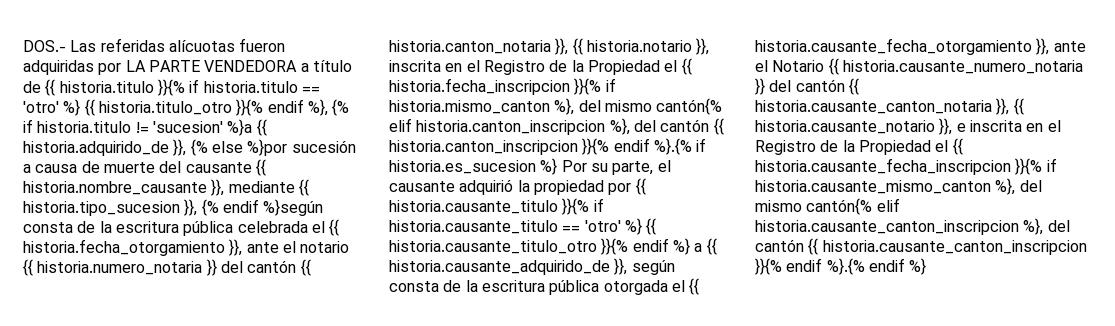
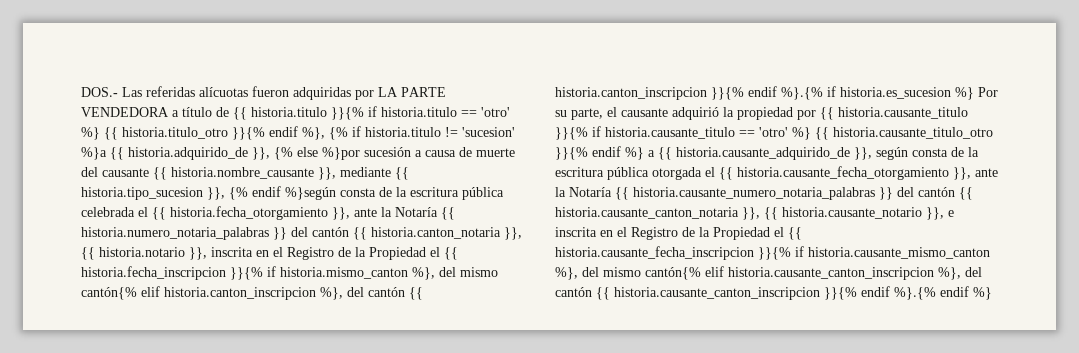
- DOS.- Las referidas alícuotas fueron adquiridas por LA PARTE VENDEDORA a título de {{ historia.titulo }}{% if historia.titulo == 'otro' %} {{ historia.titulo_otro }}{% endif %}, {% if historia.titulo != 'sucesion' %}a {{ historia.adquirido_de }}, {% else %}por sucesión a causa de muerte del causante {{ historia.nombre_causante }}, mediante {{ historia.tipo_sucesion }}, {% endif %}según consta de la escritura pública celebrada el {{ historia.fecha_otorgamiento }}, ante el notario {{ historia.numero_notaria }} del cantón {{ historia.canton_notaria }}, {{ historia.notario }}, inscrita en el Registro de la Propiedad el {{ historia.fecha_inscripcion }}{% if historia.mismo_canton %}, del mismo cantón{% elif historia.canton_inscripcion %}, del cantón {{ historia.canton_inscripcion }}{% endif %}.{% if historia.es_sucesion %} Por su parte, el causante adquirió la propiedad por {{ historia.causante_titulo }}{% if historia.causante_titulo == 'otro' %} {{ historia.causante_titulo_otro }}{% endif %} a {{ historia.causante_adquirido_de }}, según consta de la escritura pública otorgada el {{ historia.causante_fecha_otorgamiento }}, ante el Notario {{ historia.causante_numero_notaria }} del cantón {{ historia.causante_canton_notaria }}, {{ historia.causante_notario }}, e inscrita en el Registro de la Propiedad el {{ historia.causante_fecha_inscripcion }}{% if historia.causante_mismo_canton %}, del mismo cantón{% elif historia.causante_canton_inscripcion %}, del cantón {{ historia.causante_canton_inscripcion }}{% endif %}.{% endif %}
+ DOS.- Las referidas alícuotas fueron adquiridas por LA PARTE VENDEDORA a título de {{ historia.titulo }}{% if historia.titulo == 'otro' %} {{ historia.titulo_otro }}{% endif %}, {% if historia.titulo != 'sucesion' %}a {{ historia.adquirido_de }}, {% else %}por sucesión a causa de muerte del causante {{ historia.nombre_causante }}, mediante {{ historia.tipo_sucesion }}, {% endif %}según consta de la escritura pública celebrada el {{ historia.fecha_otorgamiento }}, ante la Notaría {{ historia.numero_notaria_palabras }} del cantón {{ historia.canton_notaria }}, {{ historia.notario }}, inscrita en el Registro de la Propiedad el {{ historia.fecha_inscripcion }}{% if historia.mismo_canton %}, del mismo cantón{% elif historia.canton_inscripcion %}, del cantón {{ historia.canton_inscripcion }}{% endif %}.{% if historia.es_sucesion %} Por su parte, el causante adquirió la propiedad por {{ historia.causante_titulo }}{% if historia.causante_titulo == 'otro' %} {{ historia.causante_titulo_otro }}{% endif %} a {{ historia.causante_adquirido_de }}, según consta de la escritura pública otorgada el {{ historia.causante_fecha_otorgamiento }}, ante la Notaría {{ historia.causante_numero_notaria_palabras }} del cantón {{ historia.causante_canton_notaria }}, {{ historia.causante_notario }}, e inscrita en el Registro de la Propiedad el {{ historia.causante_fecha_inscripcion }}{% if historia.causante_mismo_canton %}, del mismo cantón{% elif historia.causante_canton_inscripcion %}, del cantón {{ historia.causante_canton_inscripcion }}{% endif %}.{% endif %}

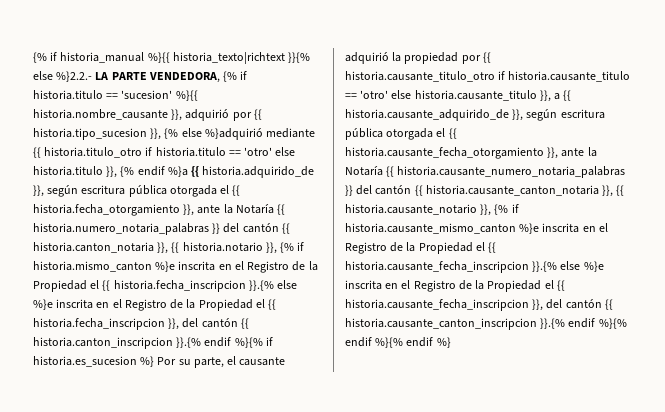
- DOS.- Las referidas alícuotas fueron adquiridas por LA PARTE VENDEDORA a título de {{ historia.titulo }}{% if historia.titulo == 'otro' %} {{ historia.titulo_otro }}{% endif %}, {% if historia.titulo != 'sucesion' %}a {{ historia.adquirido_de }}, {% else %}por sucesión a causa de muerte del causante {{ historia.nombre_causante }}, mediante {{ historia.tipo_sucesion }}, {% endif %}según consta de la escritura pública celebrada el {{ historia.fecha_otorgamiento }}, ante la Notaría {{ historia.numero_notaria_palabras }} del cantón {{ historia.canton_notaria }}, {{ historia.notario }}, inscrita en el Registro de la Propiedad el {{ historia.fecha_inscripcion }}{% if historia.mismo_canton %}, del mismo cantón{% elif historia.canton_inscripcion %}, del cantón {{ historia.canton_inscripcion }}{% endif %}.{% if historia.es_sucesion %} Por su parte, el causante adquirió la propiedad por {{ historia.causante_titulo }}{% if historia.causante_titulo == 'otro' %} {{ historia.causante_titulo_otro }}{% endif %} a {{ historia.causante_adquirido_de }}, según consta de la escritura pública otorgada el {{ historia.causante_fecha_otorgamiento }}, ante la Notaría {{ historia.causante_numero_notaria_palabras }} del cantón {{ historia.causante_canton_notaria }}, {{ historia.causante_notario }}, e inscrita en el Registro de la Propiedad el {{ historia.causante_fecha_inscripcion }}{% if historia.causante_mismo_canton %}, del mismo cantón{% elif historia.causante_canton_inscripcion %}, del cantón {{ historia.causante_canton_inscripcion }}{% endif %}.{% endif %}
+ {% if historia_manual %}{{ historia_texto|richtext }}{% else %}2.2.- LA PARTE VENDEDORA, {% if historia.titulo == 'sucesion' %}{{ historia.nombre_causante }}, adquirió por {{ historia.tipo_sucesion }}, {% else %}adquirió mediante {{ historia.titulo_otro if historia.titulo == 'otro' else historia.titulo }}, {% endif %}a {{ historia.adquirido_de }}, según escritura pública otorgada el {{ historia.fecha_otorgamiento }}, ante la Notaría {{ historia.numero_notaria_palabras }} del cantón {{ historia.canton_notaria }}, {{ historia.notario }}, {% if historia.mismo_canton %}e inscrita en el Registro de la Propiedad el {{ historia.fecha_inscripcion }}.{% else %}e inscrita en el Registro de la Propiedad el {{ historia.fecha_inscripcion }}, del cantón {{ historia.canton_inscripcion }}.{% endif %}{% if historia.es_sucesion %} Por su parte, el causante adquirió la propiedad por {{ historia.causante_titulo_otro if historia.causante_titulo == 'otro' else historia.causante_titulo }}, a {{ historia.causante_adquirido_de }}, según escritura pública otorgada el {{ historia.causante_fecha_otorgamiento }}, ante la Notaría {{ historia.causante_numero_notaria_palabras }} del cantón {{ historia.causante_canton_notaria }}, {{ historia.causante_notario }}, {% if historia.causante_mismo_canton %}e inscrita en el Registro de la Propiedad el {{ historia.causante_fecha_inscripcion }}.{% else %}e inscrita en el Registro de la Propiedad el {{ historia.causante_fecha_inscripcion }}, del cantón {{ historia.causante_canton_inscripcion }}.{% endif %}{% endif %}{% endif %}

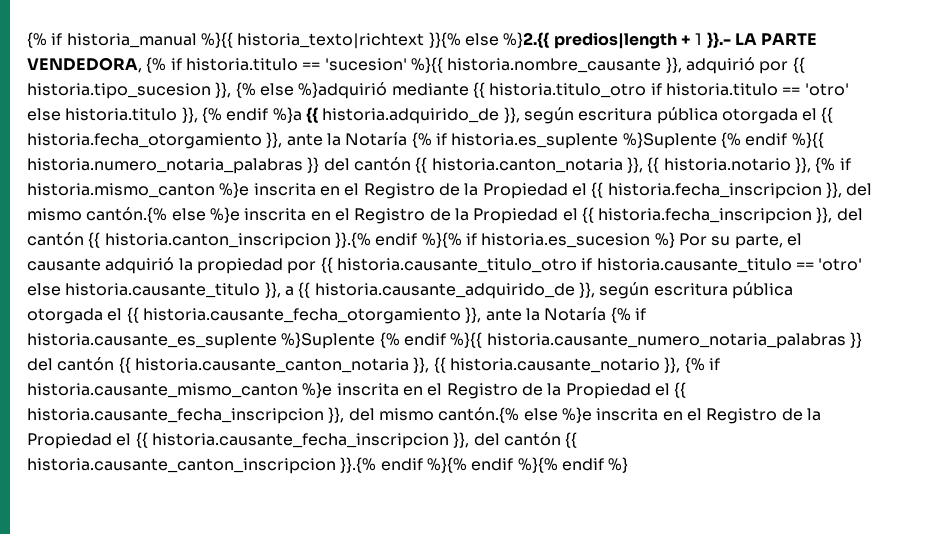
- {% if historia_manual %}{{ historia_texto|richtext }}{% else %}2.2.- LA PARTE VENDEDORA, {% if historia.titulo == 'sucesion' %}{{ historia.nombre_causante }}, adquirió por {{ historia.tipo_sucesion }}, {% else %}adquirió mediante {{ historia.titulo_otro if historia.titulo == 'otro' else historia.titulo }}, {% endif %}a {{ historia.adquirido_de }}, según escritura pública otorgada el {{ historia.fecha_otorgamiento }}, ante la Notaría {{ historia.numero_notaria_palabras }} del cantón {{ historia.canton_notaria }}, {{ historia.notario }}, {% if historia.mismo_canton %}e inscrita en el Registro de la Propiedad el {{ historia.fecha_inscripcion }}.{% else %}e inscrita en el Registro de la Propiedad el {{ historia.fecha_inscripcion }}, del cantón {{ historia.canton_inscripcion }}.{% endif %}{% if historia.es_sucesion %} Por su parte, el causante adquirió la propiedad por {{ historia.causante_titulo_otro if historia.causante_titulo == 'otro' else historia.causante_titulo }}, a {{ historia.causante_adquirido_de }}, según escritura pública otorgada el {{ historia.causante_fecha_otorgamiento }}, ante la Notaría {{ historia.causante_numero_notaria_palabras }} del cantón {{ historia.causante_canton_notaria }}, {{ historia.causante_notario }}, {% if historia.causante_mismo_canton %}e inscrita en el Registro de la Propiedad el {{ historia.causante_fecha_inscripcion }}.{% else %}e inscrita en el Registro de la Propiedad el {{ historia.causante_fecha_inscripcion }}, del cantón {{ historia.causante_canton_inscripcion }}.{% endif %}{% endif %}{% endif %}
+ {% if historia_manual %}{{ historia_texto|richtext }}{% else %}2.{{ predios|length + 1 }}.- LA PARTE VENDEDORA, {% if historia.titulo == 'sucesion' %}{{ historia.nombre_causante }}, adquirió por {{ historia.tipo_sucesion }}, {% else %}adquirió mediante {{ historia.titulo_otro if historia.titulo == 'otro' else historia.titulo }}, {% endif %}a {{ historia.adquirido_de }}, según escritura pública otorgada el {{ historia.fecha_otorgamiento }}, ante la Notaría {% if historia.es_suplente %}Suplente {% endif %}{{ historia.numero_notaria_palabras }} del cantón {{ historia.canton_notaria }}, {{ historia.notario }}, {% if historia.mismo_canton %}e inscrita en el Registro de la Propiedad el {{ historia.fecha_inscripcion }}, del mismo cantón.{% else %}e inscrita en el Registro de la Propiedad el {{ historia.fecha_inscripcion }}, del cantón {{ historia.canton_inscripcion }}.{% endif %}{% if historia.es_sucesion %} Por su parte, el causante adquirió la propiedad por {{ historia.causante_titulo_otro if historia.causante_titulo == 'otro' else historia.causante_titulo }}, a {{ historia.causante_adquirido_de }}, según escritura pública otorgada el {{ historia.causante_fecha_otorgamiento }}, ante la Notaría {% if historia.causante_es_suplente %}Suplente {% endif %}{{ historia.causante_numero_notaria_palabras }} del cantón {{ historia.causante_canton_notaria }}, {{ historia.causante_notario }}, {% if historia.causante_mismo_canton %}e inscrita en el Registro de la Propiedad el {{ historia.causante_fecha_inscripcion }}, del mismo cantón.{% else %}e inscrita en el Registro de la Propiedad el {{ historia.causante_fecha_inscripcion }}, del cantón {{ historia.causante_canton_inscripcion }}.{% endif %}{% endif %}{% endif %}

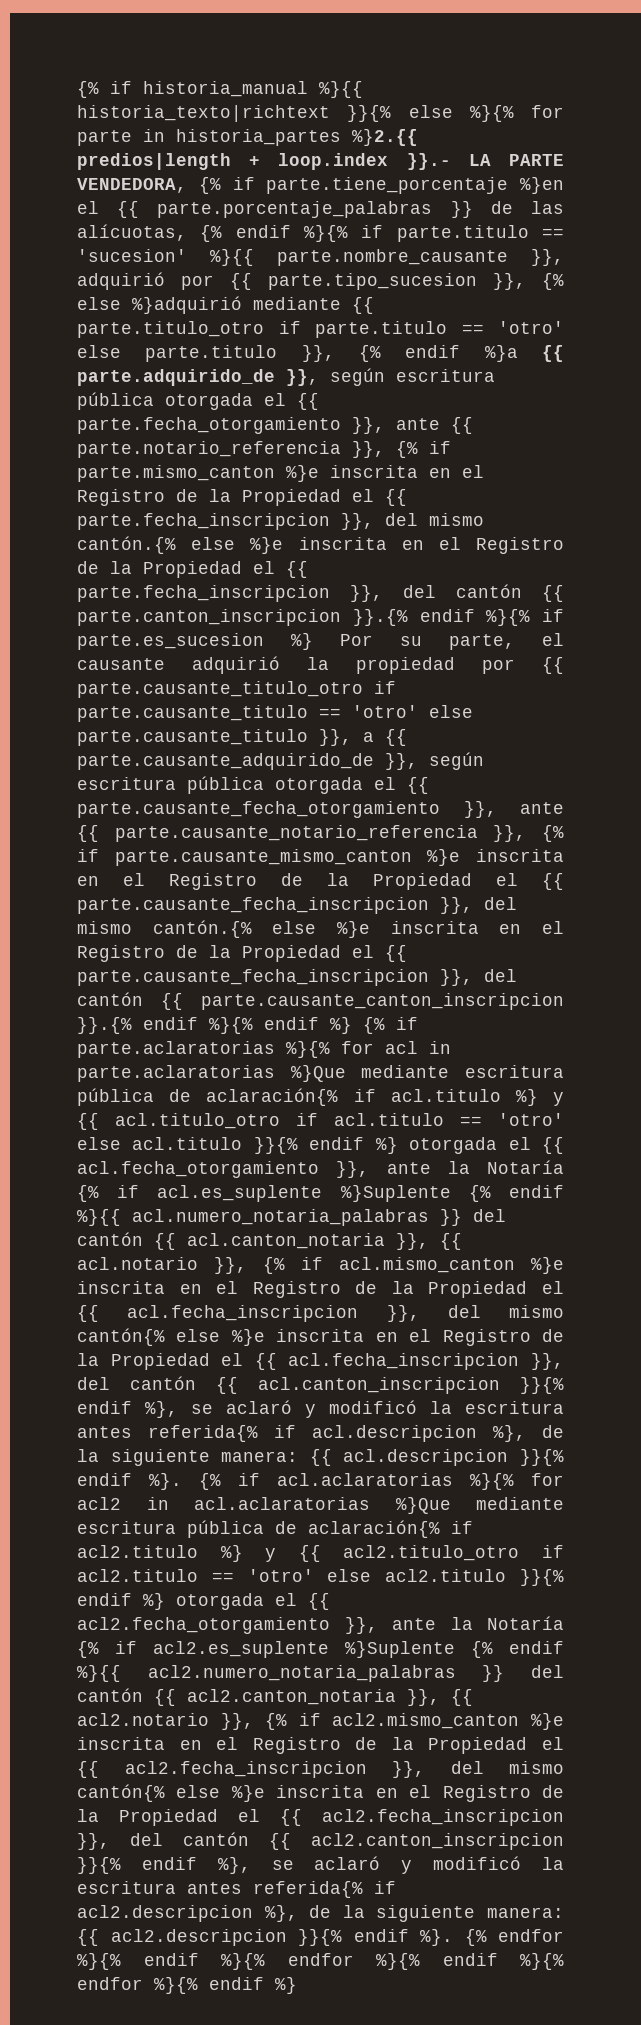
- {% if historia_manual %}{{ historia_texto|richtext }}{% else %}2.{{ predios|length + 1 }}.- LA PARTE VENDEDORA, {% if historia.titulo == 'sucesion' %}{{ historia.nombre_causante }}, adquirió por {{ historia.tipo_sucesion }}, {% else %}adquirió mediante {{ historia.titulo_otro if historia.titulo == 'otro' else historia.titulo }}, {% endif %}a {{ historia.adquirido_de }}, según escritura pública otorgada el {{ historia.fecha_otorgamiento }}, ante la Notaría {% if historia.es_suplente %}Suplente {% endif %}{{ historia.numero_notaria_palabras }} del cantón {{ historia.canton_notaria }}, {{ historia.notario }}, {% if historia.mismo_canton %}e inscrita en el Registro de la Propiedad el {{ historia.fecha_inscripcion }}, del mismo cantón.{% else %}e inscrita en el Registro de la Propiedad el {{ historia.fecha_inscripcion }}, del cantón {{ historia.canton_inscripcion }}.{% endif %}{% if historia.es_sucesion %} Por su parte, el causante adquirió la propiedad por {{ historia.causante_titulo_otro if historia.causante_titulo == 'otro' else historia.causante_titulo }}, a {{ historia.causante_adquirido_de }}, según escritura pública otorgada el {{ historia.causante_fecha_otorgamiento }}, ante la Notaría {% if historia.causante_es_suplente %}Suplente {% endif %}{{ historia.causante_numero_notaria_palabras }} del cantón {{ historia.causante_canton_notaria }}, {{ historia.causante_notario }}, {% if historia.causante_mismo_canton %}e inscrita en el Registro de la Propiedad el {{ historia.causante_fecha_inscripcion }}, del mismo cantón.{% else %}e inscrita en el Registro de la Propiedad el {{ historia.causante_fecha_inscripcion }}, del cantón {{ historia.causante_canton_inscripcion }}.{% endif %}{% endif %}{% endif %}
+ {% if historia_manual %}{{ historia_texto|richtext }}{% else %}{% for parte in historia_partes %}2.{{ predios|length + loop.index }}.- LA PARTE VENDEDORA, {% if parte.tiene_porcentaje %}en el {{ parte.porcentaje_palabras }} de las alícuotas, {% endif %}{% if parte.titulo == 'sucesion' %}{{ parte.nombre_causante }}, adquirió por {{ parte.tipo_sucesion }}, {% else %}adquirió mediante {{ parte.titulo_otro if parte.titulo == 'otro' else parte.titulo }}, {% endif %}a {{ parte.adquirido_de }}, según escritura pública otorgada el {{ parte.fecha_otorgamiento }}, ante {{ parte.notario_referencia }}, {% if parte.mismo_canton %}e inscrita en el Registro de la Propiedad el {{ parte.fecha_inscripcion }}, del mismo cantón.{% else %}e inscrita en el Registro de la Propiedad el {{ parte.fecha_inscripcion }}, del cantón {{ parte.canton_inscripcion }}.{% endif %}{% if parte.es_sucesion %} Por su parte, el causante adquirió la propiedad por {{ parte.causante_titulo_otro if parte.causante_titulo == 'otro' else parte.causante_titulo }}, a {{ parte.causante_adquirido_de }}, según escritura pública otorgada el {{ parte.causante_fecha_otorgamiento }}, ante {{ parte.causante_notario_referencia }}, {% if parte.causante_mismo_canton %}e inscrita en el Registro de la Propiedad el {{ parte.causante_fecha_inscripcion }}, del mismo cantón.{% else %}e inscrita en el Registro de la Propiedad el {{ parte.causante_fecha_inscripcion }}, del cantón {{ parte.causante_canton_inscripcion }}.{% endif %}{% endif %} {% if parte.aclaratorias %}{% for acl in parte.aclaratorias %}Que mediante escritura pública de aclaración{% if acl.titulo %} y {{ acl.titulo_otro if acl.titulo == 'otro' else acl.titulo }}{% endif %} otorgada el {{ acl.fecha_otorgamiento }}, ante la Notaría {% if acl.es_suplente %}Suplente {% endif %}{{ acl.numero_notaria_palabras }} del cantón {{ acl.canton_notaria }}, {{ acl.notario }}, {% if acl.mismo_canton %}e inscrita en el Registro de la Propiedad el {{ acl.fecha_inscripcion }}, del mismo cantón{% else %}e inscrita en el Registro de la Propiedad el {{ acl.fecha_inscripcion }}, del cantón {{ acl.canton_inscripcion }}{% endif %}, se aclaró y modificó la escritura antes referida{% if acl.descripcion %}, de la siguiente manera: {{ acl.descripcion }}{% endif %}. {% if acl.aclaratorias %}{% for acl2 in acl.aclaratorias %}Que mediante escritura pública de aclaración{% if acl2.titulo %} y {{ acl2.titulo_otro if acl2.titulo == 'otro' else acl2.titulo }}{% endif %} otorgada el {{ acl2.fecha_otorgamiento }}, ante la Notaría {% if acl2.es_suplente %}Suplente {% endif %}{{ acl2.numero_notaria_palabras }} del cantón {{ acl2.canton_notaria }}, {{ acl2.notario }}, {% if acl2.mismo_canton %}e inscrita en el Registro de la Propiedad el {{ acl2.fecha_inscripcion }}, del mismo cantón{% else %}e inscrita en el Registro de la Propiedad el {{ acl2.fecha_inscripcion }}, del cantón {{ acl2.canton_inscripcion }}{% endif %}, se aclaró y modificó la escritura antes referida{% if acl2.descripcion %}, de la siguiente manera: {{ acl2.descripcion }}{% endif %}. {% endfor %}{% endif %}{% endfor %}{% endif %}{% endfor %}{% endif %}

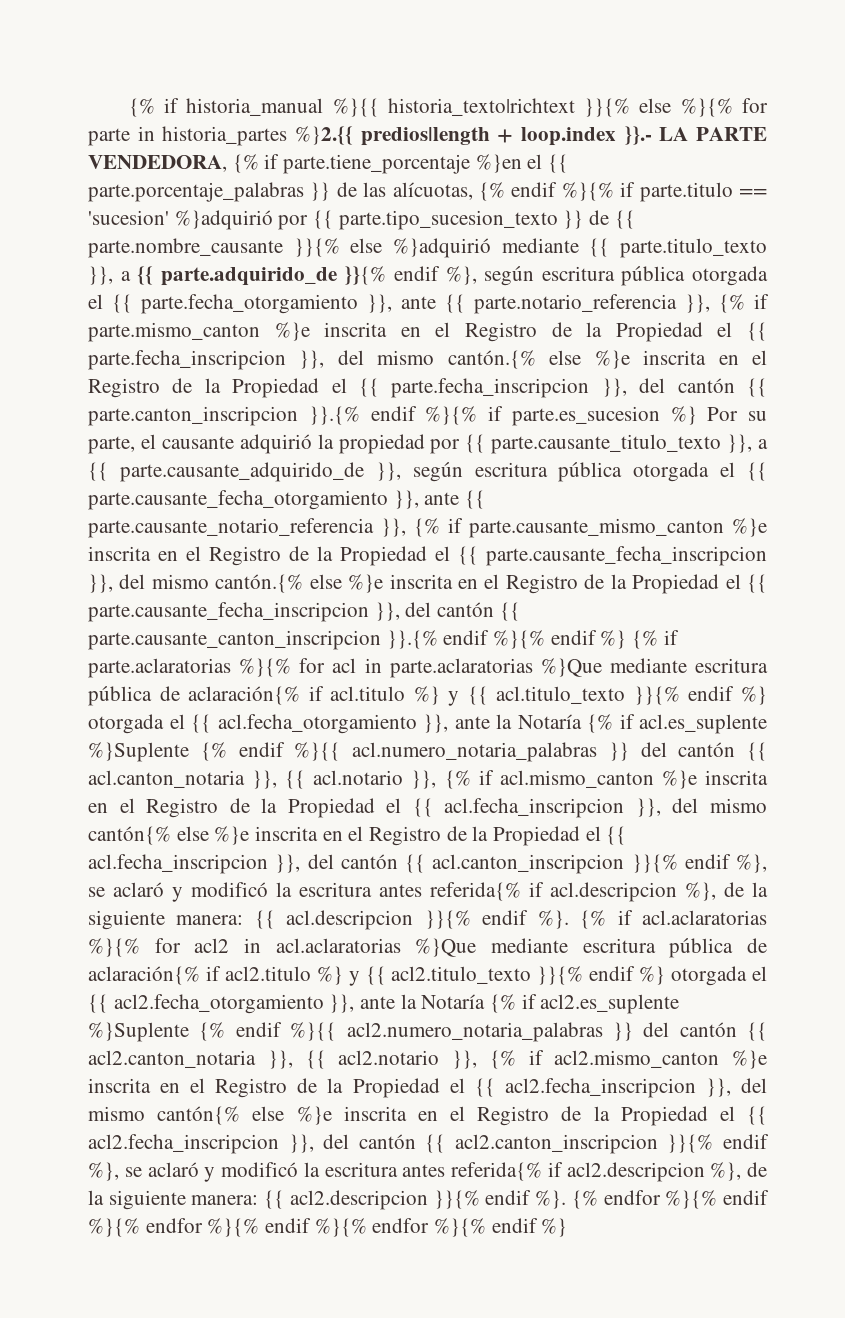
- {% if historia_manual %}{{ historia_texto|richtext }}{% else %}{% for parte in historia_partes %}2.{{ predios|length + loop.index }}.- LA PARTE VENDEDORA, {% if parte.tiene_porcentaje %}en el {{ parte.porcentaje_palabras }} de las alícuotas, {% endif %}{% if parte.titulo == 'sucesion' %}{{ parte.nombre_causante }}, adquirió por {{ parte.tipo_sucesion }}, {% else %}adquirió mediante {{ parte.titulo_otro if parte.titulo == 'otro' else parte.titulo }}, {% endif %}a {{ parte.adquirido_de }}, según escritura pública otorgada el {{ parte.fecha_otorgamiento }}, ante {{ parte.notario_referencia }}, {% if parte.mismo_canton %}e inscrita en el Registro de la Propiedad el {{ parte.fecha_inscripcion }}, del mismo cantón.{% else %}e inscrita en el Registro de la Propiedad el {{ parte.fecha_inscripcion }}, del cantón {{ parte.canton_inscripcion }}.{% endif %}{% if parte.es_sucesion %} Por su parte, el causante adquirió la propiedad por {{ parte.causante_titulo_otro if parte.causante_titulo == 'otro' else parte.causante_titulo }}, a {{ parte.causante_adquirido_de }}, según escritura pública otorgada el {{ parte.causante_fecha_otorgamiento }}, ante {{ parte.causante_notario_referencia }}, {% if parte.causante_mismo_canton %}e inscrita en el Registro de la Propiedad el {{ parte.causante_fecha_inscripcion }}, del mismo cantón.{% else %}e inscrita en el Registro de la Propiedad el {{ parte.causante_fecha_inscripcion }}, del cantón {{ parte.causante_canton_inscripcion }}.{% endif %}{% endif %} {% if parte.aclaratorias %}{% for acl in parte.aclaratorias %}Que mediante escritura pública de aclaración{% if acl.titulo %} y {{ acl.titulo_otro if acl.titulo == 'otro' else acl.titulo }}{% endif %} otorgada el {{ acl.fecha_otorgamiento }}, ante la Notaría {% if acl.es_suplente %}Suplente {% endif %}{{ acl.numero_notaria_palabras }} del cantón {{ acl.canton_notaria }}, {{ acl.notario }}, {% if acl.mismo_canton %}e inscrita en el Registro de la Propiedad el {{ acl.fecha_inscripcion }}, del mismo cantón{% else %}e inscrita en el Registro de la Propiedad el {{ acl.fecha_inscripcion }}, del cantón {{ acl.canton_inscripcion }}{% endif %}, se aclaró y modificó la escritura antes referida{% if acl.descripcion %}, de la siguiente manera:
+ {% if historia_manual %}{{ historia_texto|richtext }}{% else %}{% for parte in historia_partes %}2.{{ predios|length + loop.index }}.- LA PARTE VENDEDORA, {% if parte.tiene_porcentaje %}en el {{ parte.porcentaje_palabras }} de las alícuotas, {% endif %}{% if parte.titulo == 'sucesion' %}adquirió por {{ parte.tipo_sucesion_texto }} de {{ parte.nombre_causante }}{% else %}adquirió mediante {{ parte.titulo_texto }}, a {{ parte.adquirido_de }}{% endif %}, según escritura pública otorgada el {{ parte.fecha_otorgamiento }}, ante {{ parte.notario_referencia }}, {% if parte.mismo_canton %}e inscrita en el Registro de la Propiedad el {{ parte.fecha_inscripcion }}, del mismo cantón.{% else %}e inscrita en el Registro de la Propiedad el {{ parte.fecha_inscripcion }}, del cantón {{ parte.canton_inscripcion }}.{% endif %}{% if parte.es_sucesion %} Por su parte, el causante adquirió la propiedad por {{ parte.causante_titulo_texto }}, a {{ parte.causante_adquirido_de }}, según escritura pública otorgada el {{ parte.causante_fecha_otorgamiento }}, ante {{ parte.causante_notario_referencia }}, {% if parte.causante_mismo_canton %}e inscrita en el Registro de la Propiedad el {{ parte.causante_fecha_inscripcion }}, del mismo cantón.{% else %}e inscrita en el Registro de la Propiedad el {{ parte.causante_fecha_inscripcion }}, del cantón {{ parte.causante_canton_inscripcion }}.{% endif %}{% endif %} {% if parte.aclaratorias %}{% for acl in parte.aclaratorias %}Que mediante escritura pública de aclaración{% if acl.titulo %} y {{ acl.titulo_texto }}{% endif %} otorgada el {{ acl.fecha_otorgamiento }}, ante la Notaría {% if acl.es_suplente %}Suplente {% endif %}{{ acl.numero_notaria_palabras }} del cantón {{ acl.canton_notaria }}, {{ acl.notario }}, {% if acl.mismo_canton %}e inscrita en el Registro de la Propiedad el {{ acl.fecha_inscripcion }}, del mismo cantón{% else %}e inscrita en el Registro de la Propiedad el {{ acl.fecha_inscripcion }}, del cantón {{ acl.canton_inscripcion }}{% endif %}, se aclaró y modificó la escritura antes referida{% if acl.descripcion %}, de la siguiente manera:
- {% if acl.aclaratorias %}{% for acl2 in acl.aclaratorias %}Que mediante escritura pública de aclaración{% if acl2.titulo %} y {{ acl2.titulo_otro if acl2.titulo == 'otro' else acl2.titulo }}{% endif %} otorgada el {{ acl2.fecha_otorgamiento }}, ante la Notaría {% if acl2.es_suplente %}Suplente {% endif %}{{ acl2.numero_notaria_palabras }} del cantón {{ acl2.canton_notaria }}, {{ acl2.notario }}, {% if acl2.mismo_canton %}e inscrita en el Registro de la Propiedad el {{ acl2.fecha_inscripcion }}, del mismo cantón{% else %}e inscrita en el Registro de la Propiedad el {{ acl2.fecha_inscripcion }}, del cantón {{ acl2.canton_inscripcion }}{% endif %}, se aclaró y modificó la escritura antes referida{% if acl2.descripcion %}, de la siguiente manera:
+ {% if acl.aclaratorias %}{% for acl2 in acl.aclaratorias %}Que mediante escritura pública de aclaración{% if acl2.titulo %} y {{ acl2.titulo_texto }}{% endif %} otorgada el {{ acl2.fecha_otorgamiento }}, ante la Notaría {% if acl2.es_suplente %}Suplente {% endif %}{{ acl2.numero_notaria_palabras }} del cantón {{ acl2.canton_notaria }}, {{ acl2.notario }}, {% if acl2.mismo_canton %}e inscrita en el Registro de la Propiedad el {{ acl2.fecha_inscripcion }}, del mismo cantón{% else %}e inscrita en el Registro de la Propiedad el {{ acl2.fecha_inscripcion }}, del cantón {{ acl2.canton_inscripcion }}{% endif %}, se aclaró y modificó la escritura antes referida{% if acl2.descripcion %}, de la siguiente manera:

